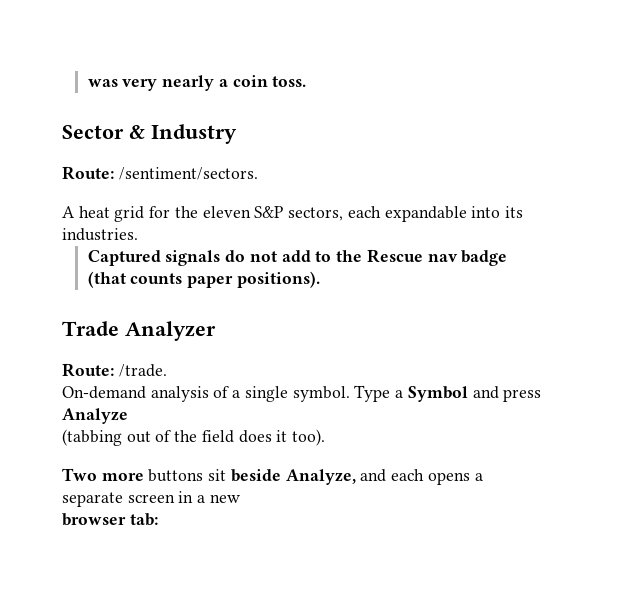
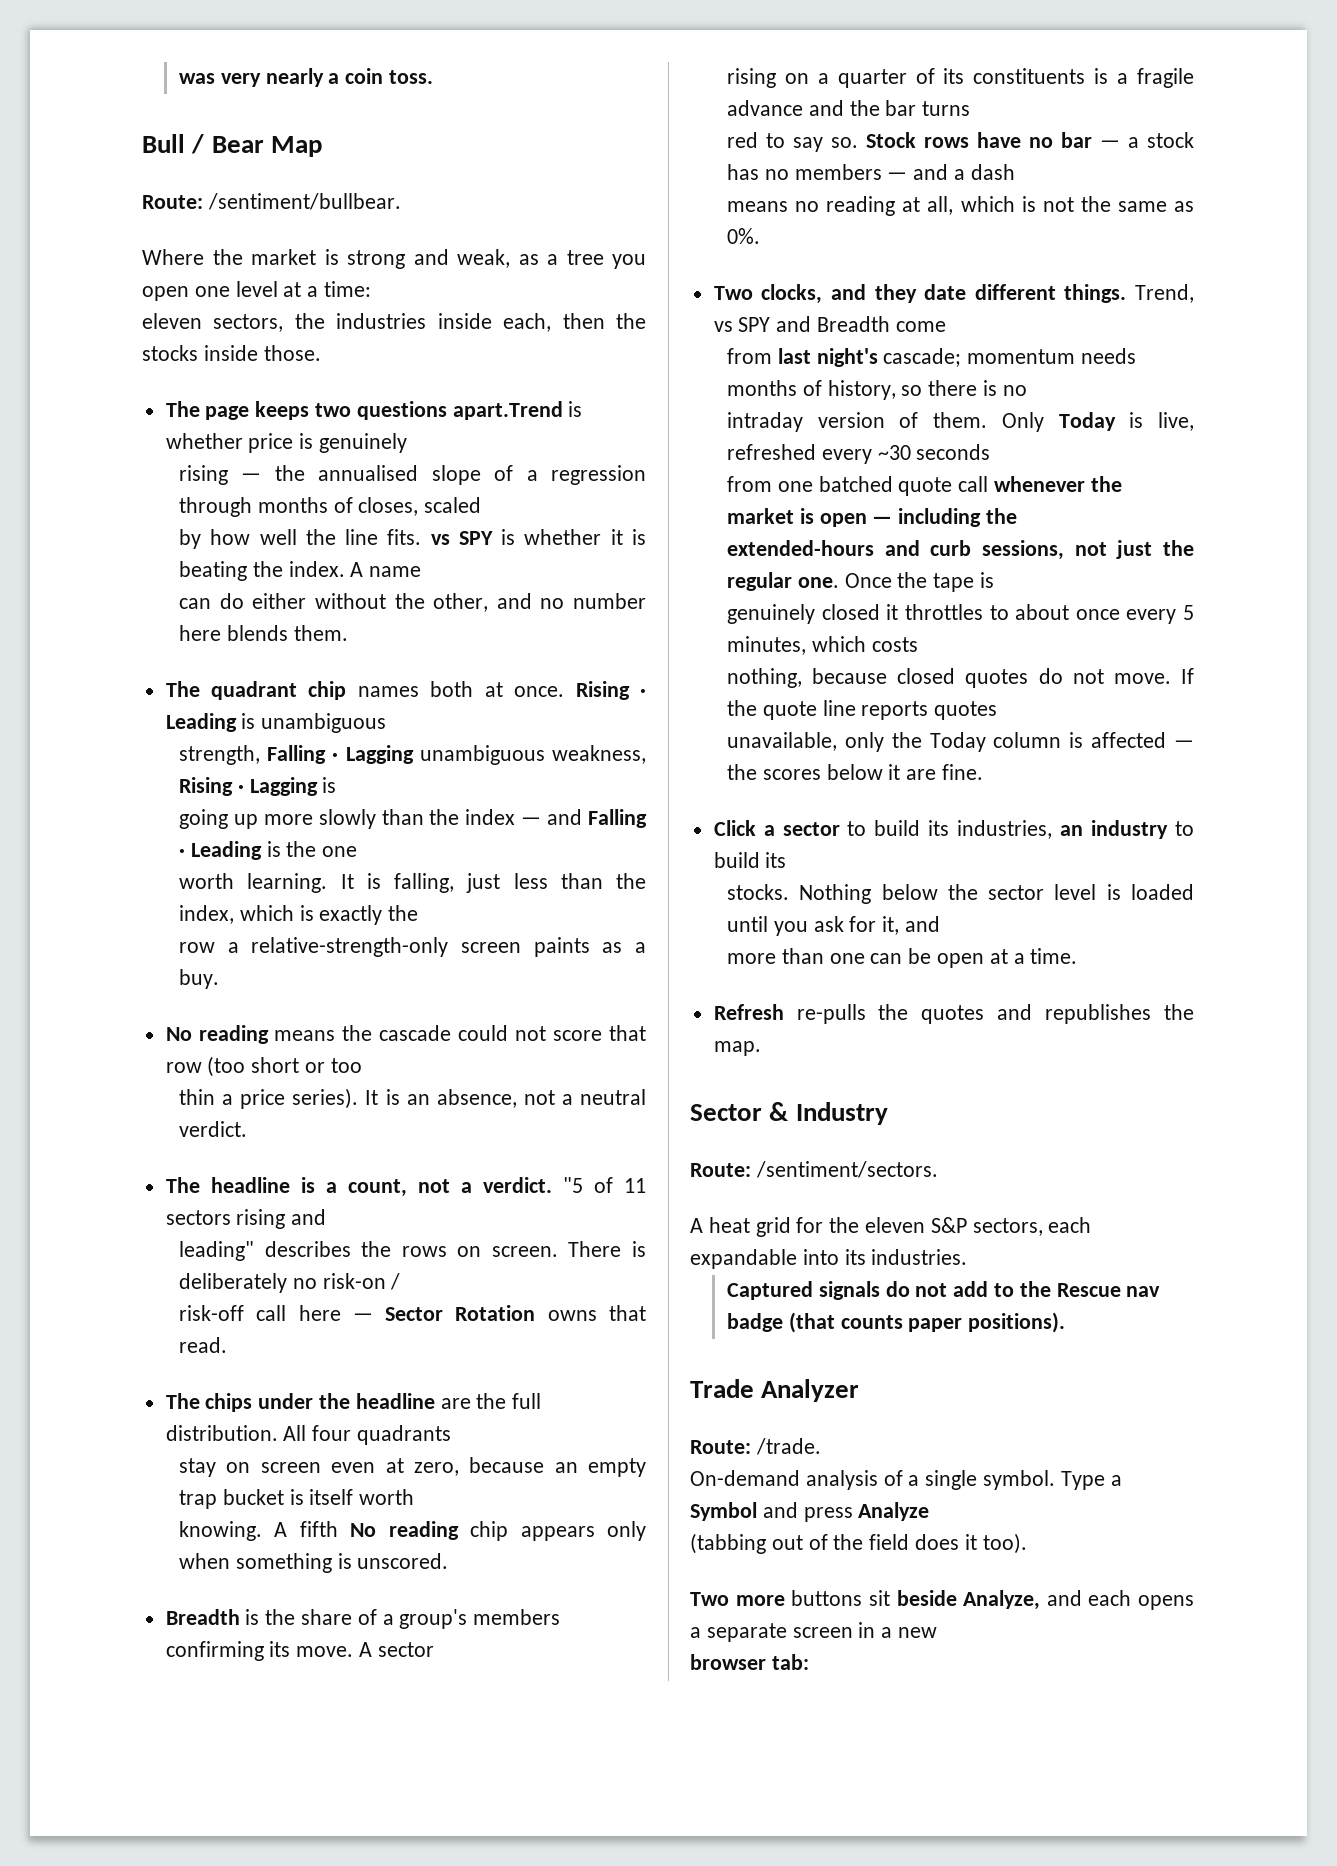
+ Bull / Bear Map
+ Route: /sentiment/bullbear.
+ Where the market is strong and weak, as a tree you open one level at a time:
+ eleven sectors, the industries inside each, then the stocks inside those.
+ The page keeps two questions apart.Trend is whether price is genuinely
+ rising — the annualised slope of a regression through months of closes, scaled
+ by how well the line fits. vs SPY is whether it is beating the index. A name
+ can do either without the other, and no number here blends them.
+ The quadrant chip names both at once. Rising · Leading is unambiguous
+ strength, Falling · Lagging unambiguous weakness, Rising · Lagging is
+ going up more slowly than the index — and Falling · Leading is the one
+ worth learning. It is falling, just less than the index, which is exactly the
+ row a relative-strength-only screen paints as a buy.
+ No reading means the cascade could not score that row (too short or too
+ thin a price series). It is an absence, not a neutral verdict.
+ The headline is a count, not a verdict. "5 of 11 sectors rising and
+ leading" describes the rows on screen. There is deliberately no risk-on /
+ risk-off call here — Sector Rotation owns that read.
+ The chips under the headline are the full distribution. All four quadrants
+ stay on screen even at zero, because an empty trap bucket is itself worth
+ knowing. A fifth No reading chip appears only when something is unscored.
+ Breadth is the share of a group's members confirming its move. A sector
+ rising on a quarter of its constituents is a fragile advance and the bar turns
+ red to say so. Stock rows have no bar — a stock has no members — and a dash
+ means no reading at all, which is not the same as 0%.
+ Two clocks, and they date different things. Trend, vs SPY and Breadth come
+ from last night's cascade; momentum needs months of history, so there is no
+ intraday version of them. Only Today is live, refreshed every ~30 seconds
+ from one batched quote call whenever the market is open — including the
+ extended-hours and curb sessions, not just the regular one. Once the tape is
+ genuinely closed it throttles to about once every 5 minutes, which costs
+ nothing, because closed quotes do not move. If the quote line reports quotes
+ unavailable, only the Today column is affected — the scores below it are fine.
+ Click a sector to build its industries, an industry to build its
+ stocks. Nothing below the sector level is loaded until you ask for it, and
+ more than one can be open at a time.
+ Refresh re-pulls the quotes and republishes the map.

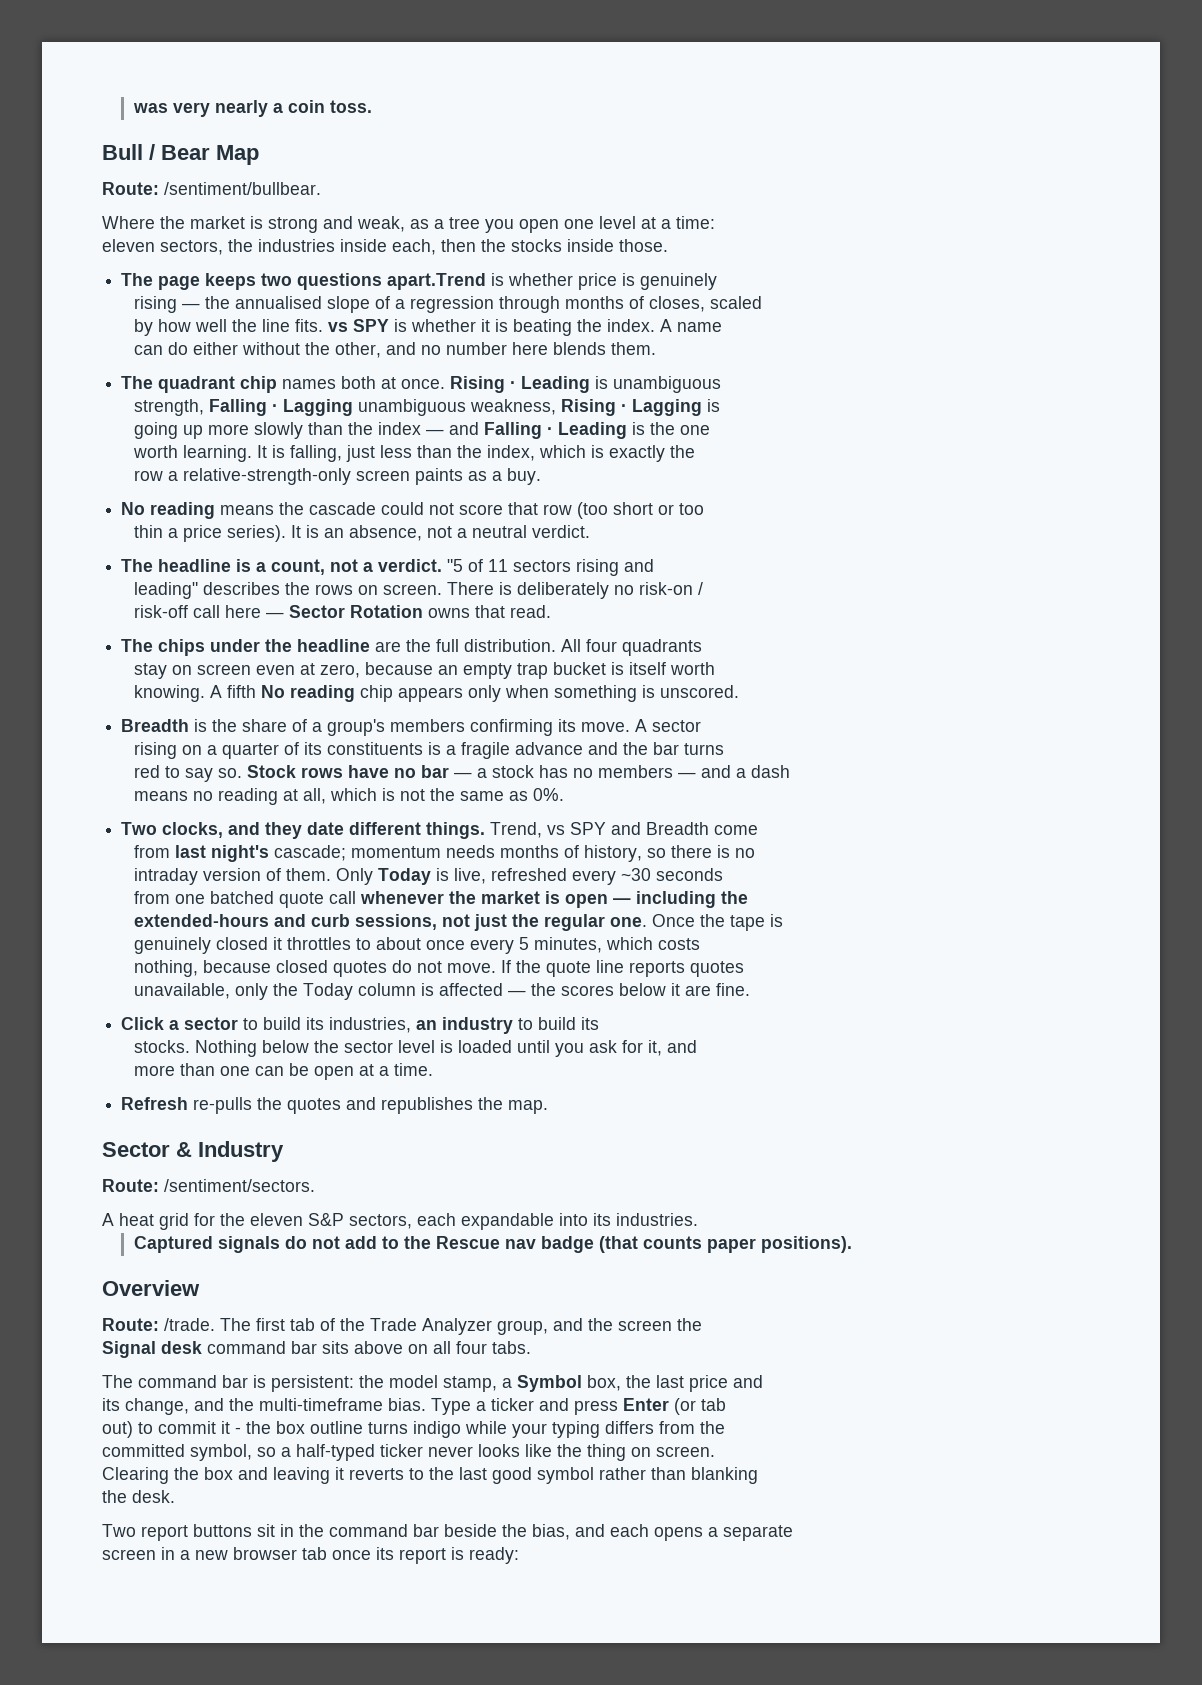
- Trade Analyzer
+ Overview
- Route: /trade.
- On-demand analysis of a single symbol.
+ Route: /trade. The first tab of the Trade Analyzer group, and the screen the
+ Signal desk command bar sits above on all four tabs.
+ The command bar is persistent: the model stamp, a Symbol box, the last price and
+ its change, and the multi-timeframe bias.
- Type a Symbol and press Analyze
- (tabbing out of the field does it too).
- Two more buttons sit beside Analyze, and each opens a separate screen in a new
- browser tab:
+ Type a ticker and press Enter (or tab
+ out) to commit it - the box outline turns indigo while your typing differs from the
+ committed symbol, so a half-typed ticker never looks like the thing on screen.
+ Clearing the box and leaving it reverts to the last good symbol rather than blanking
+ the desk.
+ Two report buttons sit in the command bar beside the bias, and each opens a separate
+ screen in a new browser tab once its report is ready:

